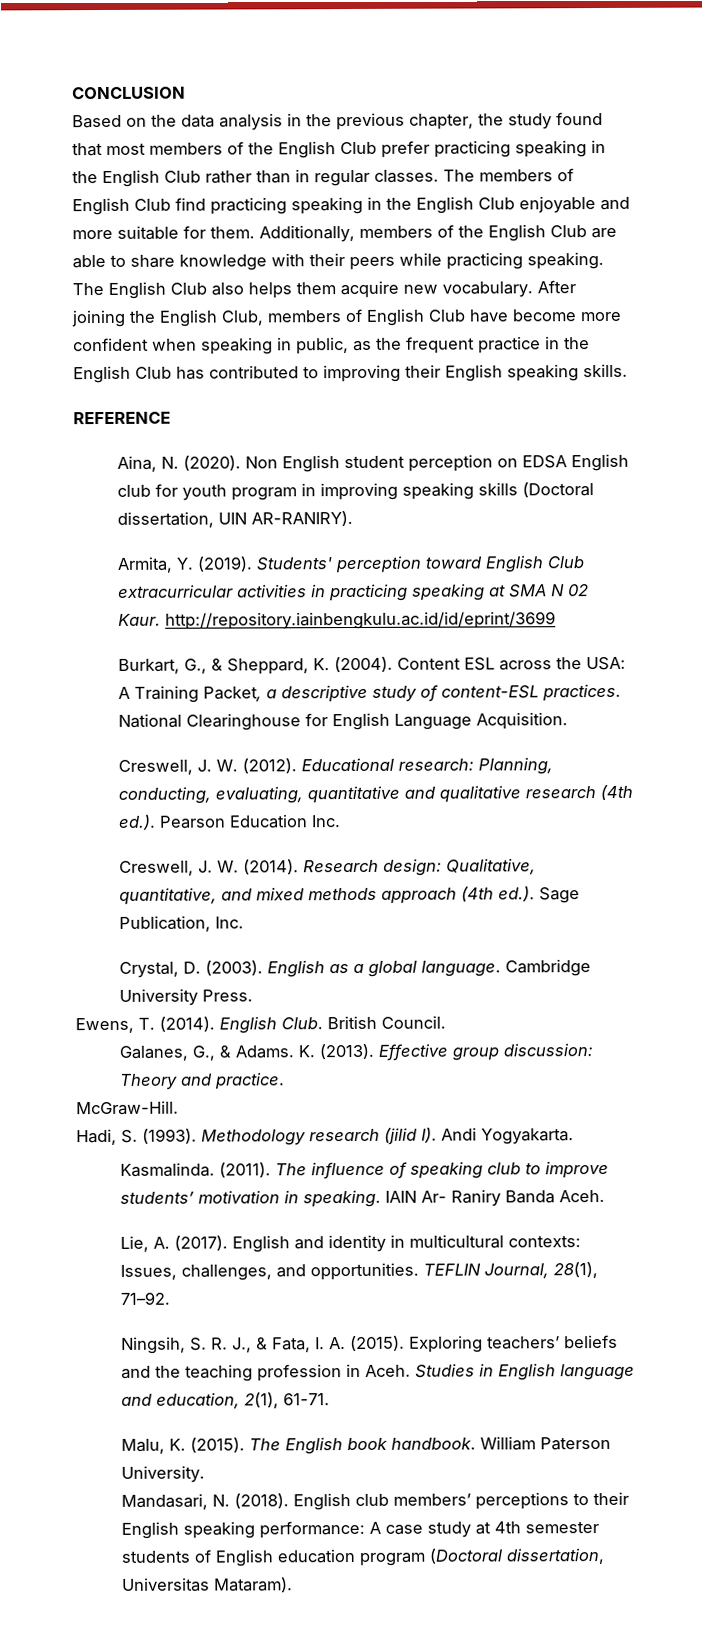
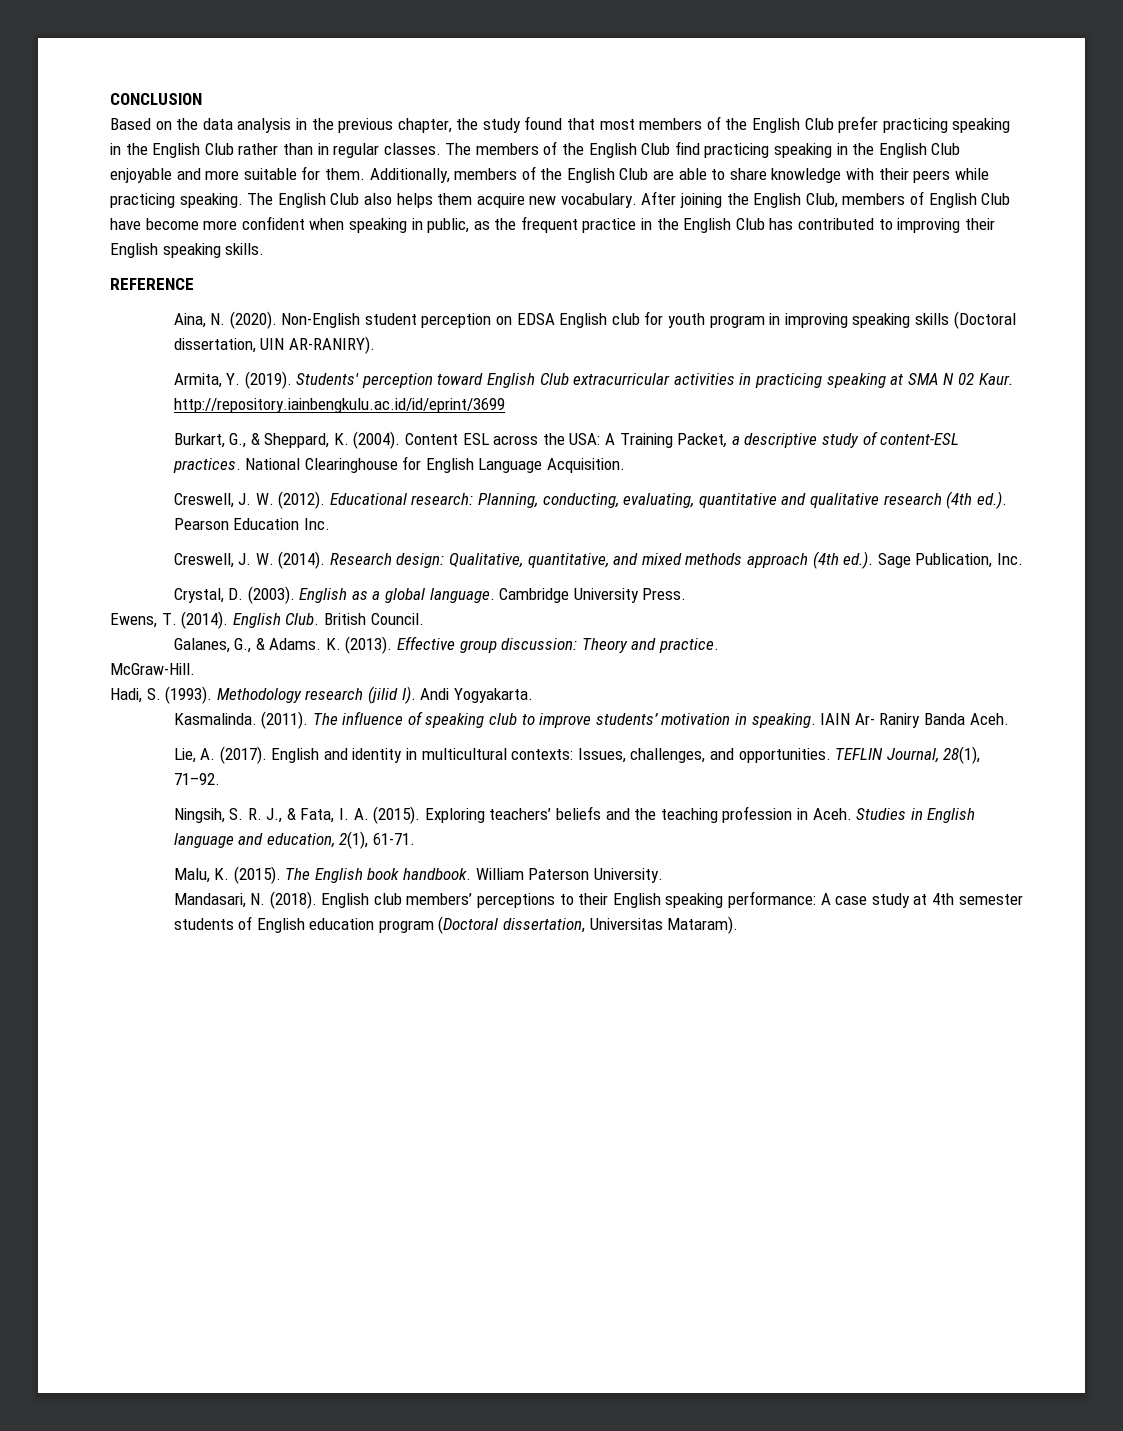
- The members of English Club find practicing speaking in the English Club enjoyable and more suitable for them.
+ The members of the English Club find practicing speaking in the English Club enjoyable and more suitable for them.
- Non English student perception on EDSA English club for youth program in improving speaking skills (Doctoral dissertation, UIN AR-RANIRY).
+ Non-English student perception on EDSA English club for youth program in improving speaking skills (Doctoral dissertation, UIN AR-RANIRY).

